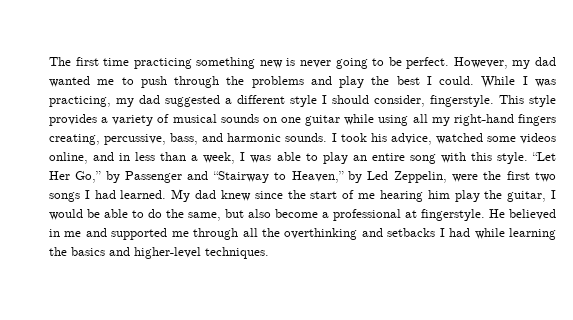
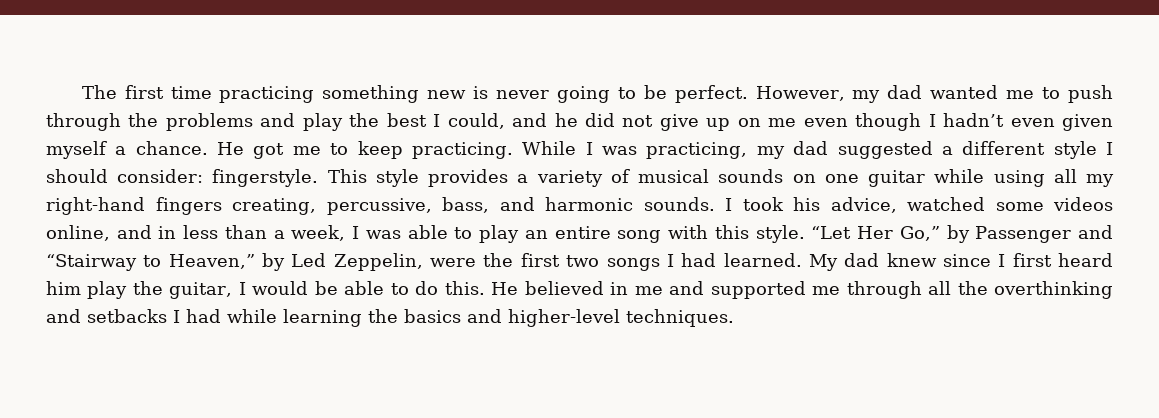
- However, my dad wanted me to push through the problems and play the best I could.
+ However, my dad wanted me to push through the problems and play the best I could, and he did not give up on me even though I hadn’t even given myself a chance. He got me to keep practicing.
- While I was practicing, my dad suggested a different style I should consider, fingerstyle.
+ While I was practicing, my dad suggested a different style I should consider: fingerstyle.
- My dad knew since the start of me hearing him play the guitar, I would be able to do the same, but also become a professional at fingerstyle.
+ My dad knew since I first heard him play the guitar, I would be able to do this.

